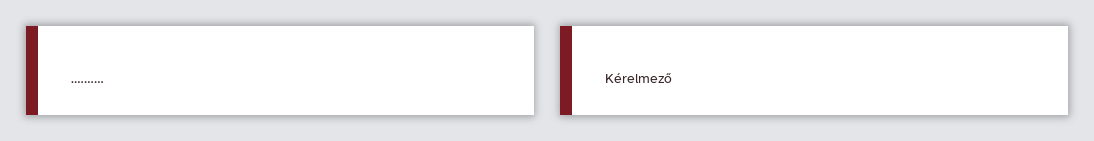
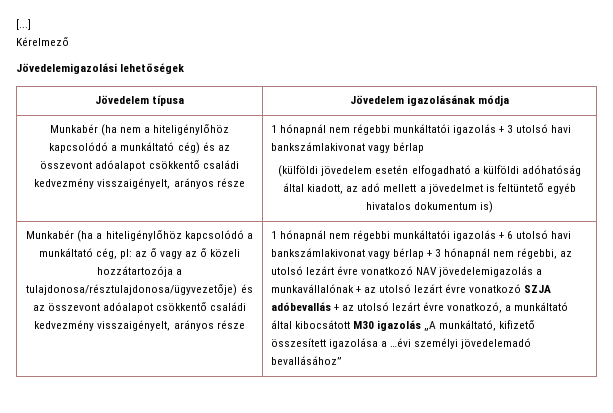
- .………
+ [...]
+ Jövedelemigazolási lehetőségek
+ Jövedelem típusa | Jövedelem igazolásának módja
+ Munkabér (ha nem a hiteligénylőhöz kapcsolódó a munkáltató cég) és az összevont adóalapot csökkentő családi kedvezmény visszaigényelt, arányos része | 1 hónapnál nem régebbi munkáltatói igazolás + 3 utolsó havi bankszámlakivonat vagy bérlap
+ (külföldi jövedelem esetén elfogadható a külföldi adóhatóság által kiadott, az adó mellett a jövedelmet is feltüntető egyéb hivatalos dokumentum is)
+ Munkabér (ha a hiteligénylőhöz kapcsolódó a munkáltató cég, pl: az ő vagy az ő közeli hozzátartozója a tulajdonosa/résztulajdonosa/ügyvezetője) és az összevont adóalapot csökkentő családi kedvezmény visszaigényelt, arányos része | 1 hónapnál nem régebbi munkáltatói igazolás + 6 utolsó havi bankszámlakivonat vagy bérlap + 3 hónapnál nem régebbi, az utolsó lezárt évre vonatkozó NAV jövedelemigazolás a munkavállalónak + az utolsó lezárt évre vonatkozó SZJA adóbevallás + az utolsó lezárt évre vonatkozó, a munkáltató által kibocsátott M30 igazolás „A munkáltató, kifizető összesített igazolása a …évi személyi jövedelemadó bevallásához”

